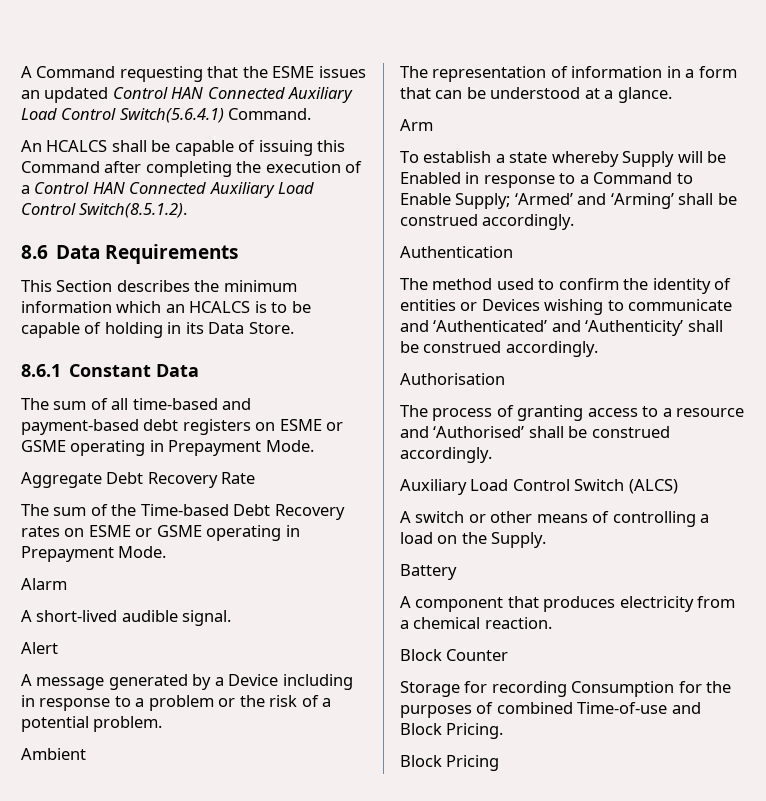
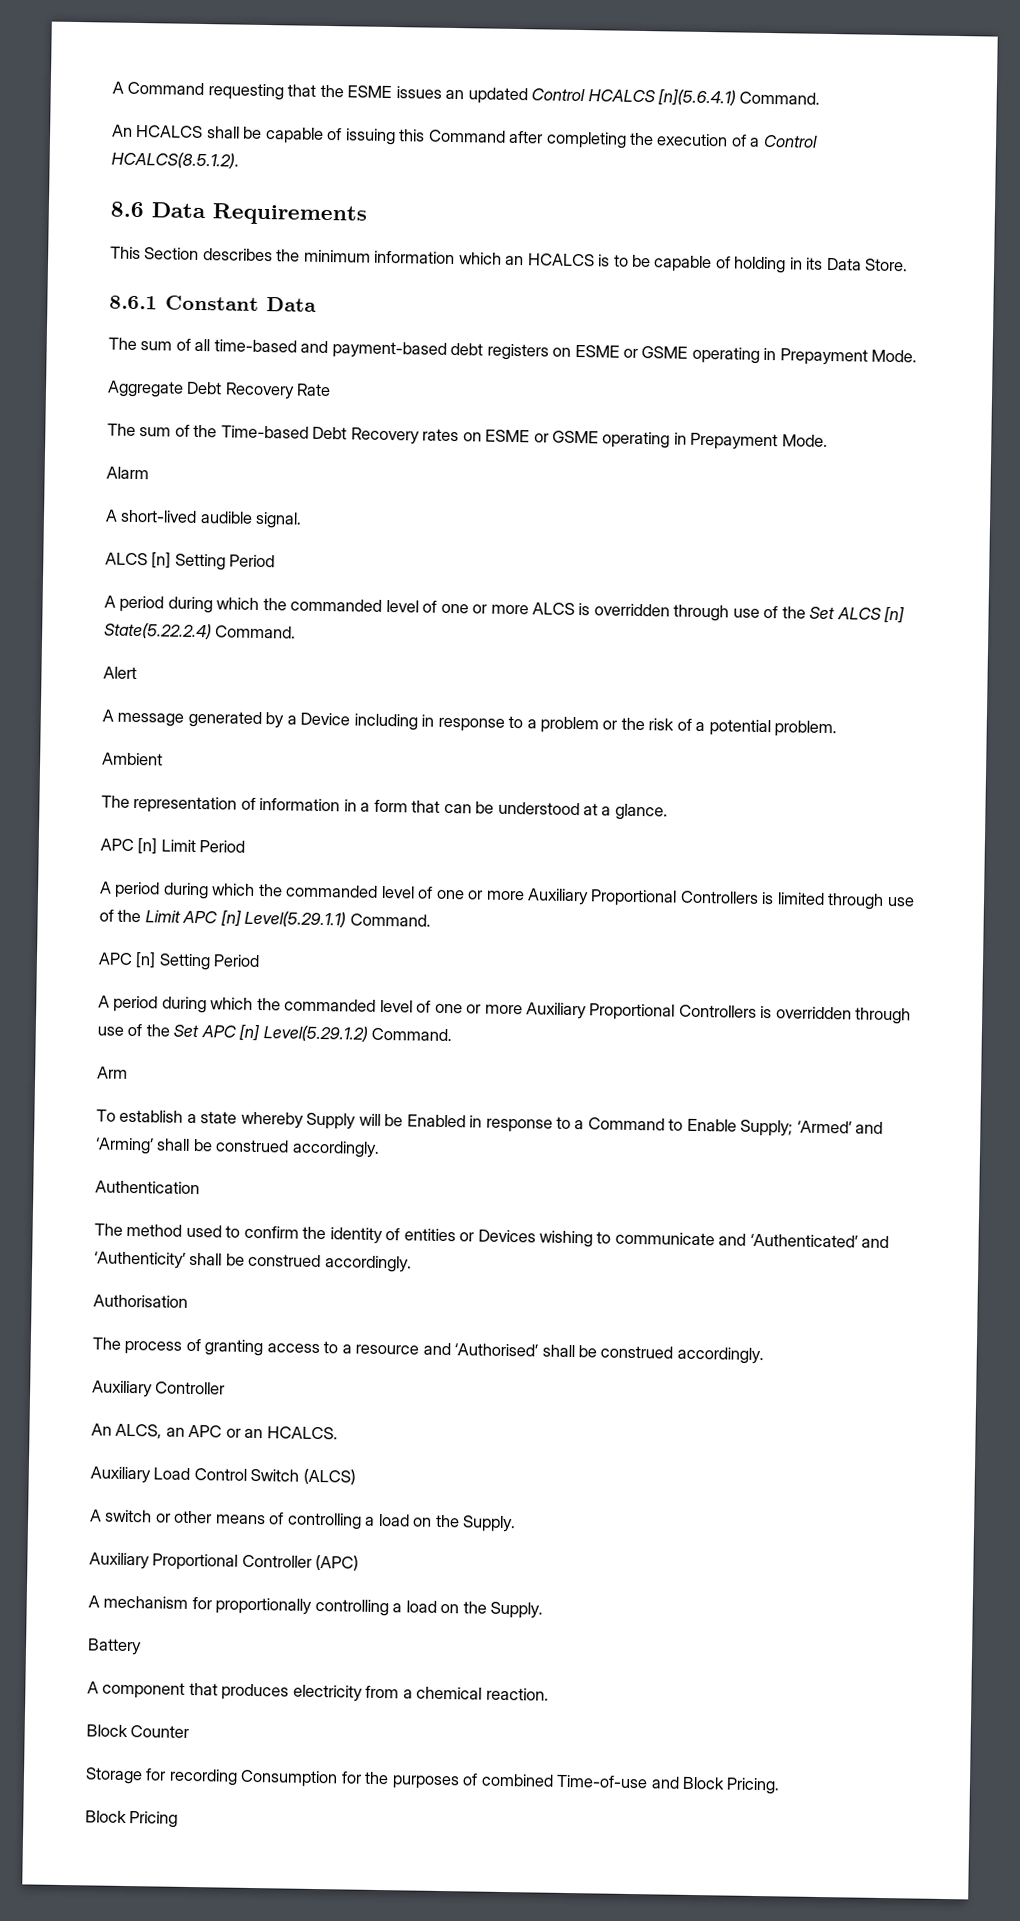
- A Command requesting that the ESME issues an updated Control HAN Connected Auxiliary Load Control Switch(5.6.4.1) Command.
+ A Command requesting that the ESME issues an updated Control HCALCS [n](5.6.4.1) Command.
- An HCALCS shall be capable of issuing this Command after completing the execution of a Control HAN Connected Auxiliary Load Control Switch(8.5.1.2).
+ An HCALCS shall be capable of issuing this Command after completing the execution of a Control HCALCS(8.5.1.2).
+ ALCS [n] Setting Period
+ A period during which the commanded level of one or more ALCS is overridden through use of the Set ALCS [n] State(5.22.2.4) Command.
+ APC [n] Limit Period
+ A period during which the commanded level of one or more Auxiliary Proportional Controllers is limited through use of the Limit APC [n] Level(5.29.1.1) Command.
+ APC [n] Setting Period
+ A period during which the commanded level of one or more Auxiliary Proportional Controllers is overridden through use of the Set APC [n] Level(5.29.1.2) Command.
+ Auxiliary Controller
+ An ALCS, an APC or an HCALCS.
+ Auxiliary Proportional Controller (APC)
+ A mechanism for proportionally controlling a load on the Supply.

